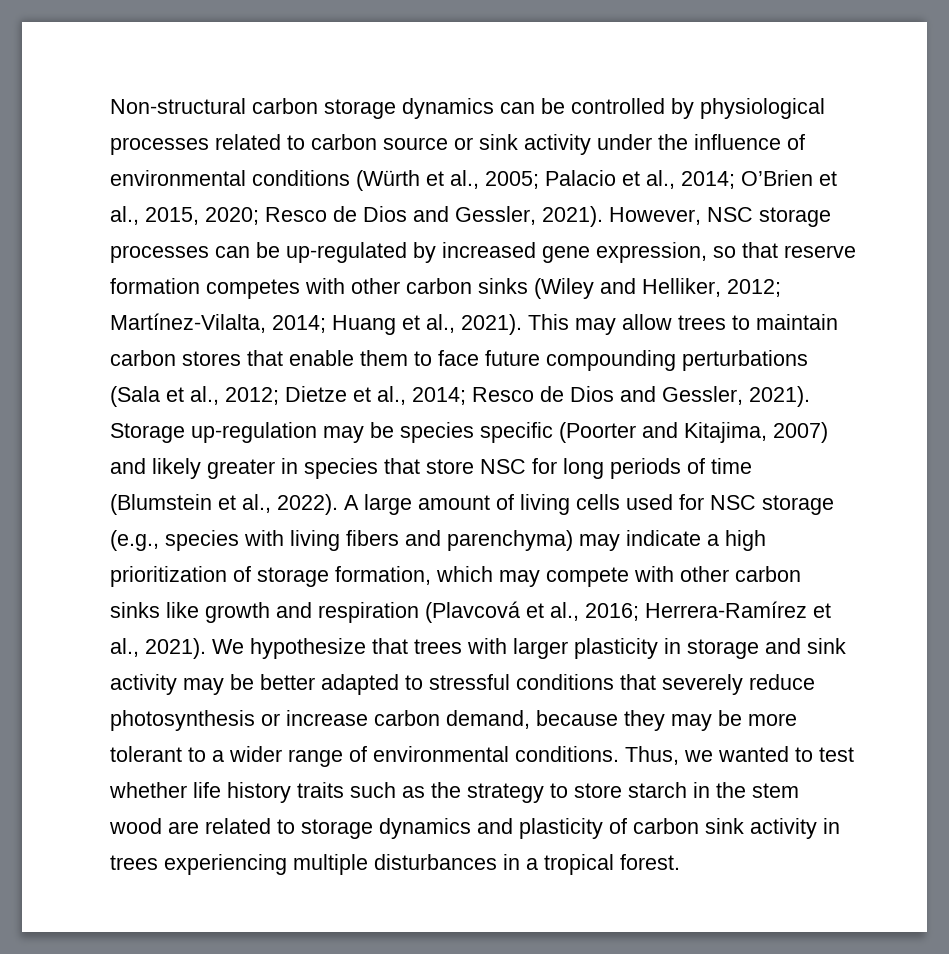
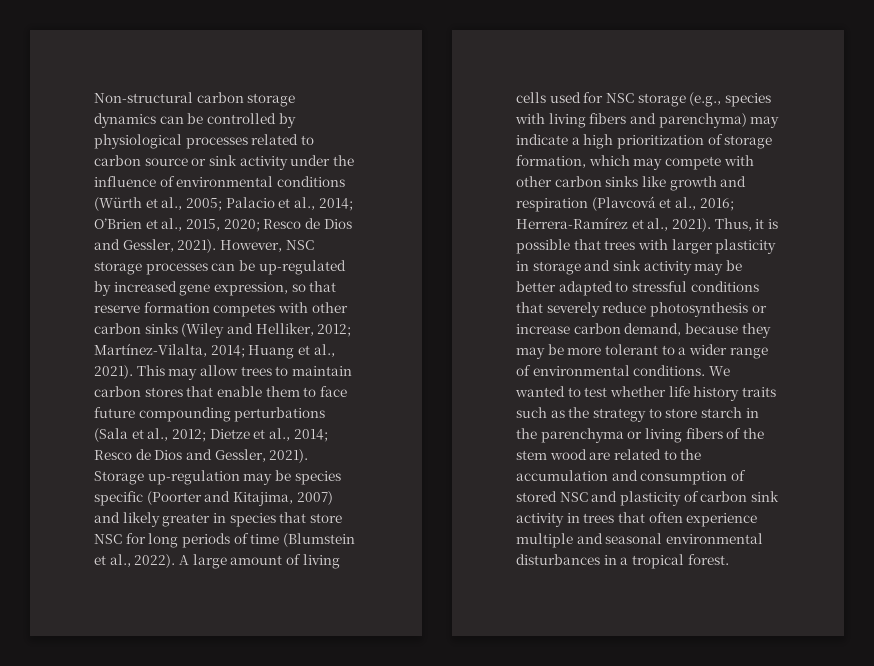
- We hypothesize that trees with larger plasticity in storage and sink activity may be better adapted to stressful conditions that severely reduce photosynthesis or increase carbon demand, because they may be more tolerant to a wider range of environmental conditions.
+ Thus, it is possible that trees with larger plasticity in storage and sink activity may be better adapted to stressful conditions that severely reduce photosynthesis or increase carbon demand, because they may be more tolerant to a wider range of environmental conditions.
- Thus, we wanted to test whether life history traits such as the strategy to store starch in the stem wood are related to storage dynamics and plasticity of carbon sink activity in trees experiencing multiple disturbances in a tropical forest.
+ We wanted to test whether life history traits such as the strategy to store starch in the parenchyma or living fibers of the stem wood are related to the accumulation and consumption of stored NSC and plasticity of carbon sink activity in trees that often experience multiple and seasonal environmental disturbances in a tropical forest.

